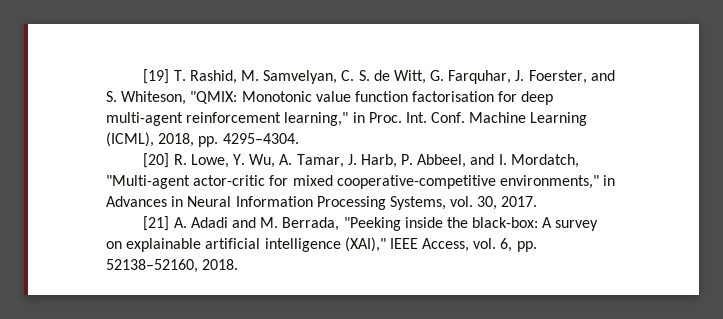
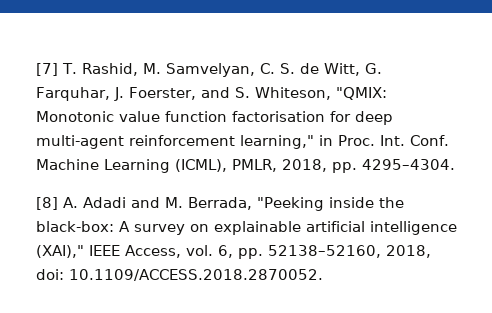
- [19] T. Rashid, M. Samvelyan, C. S. de Witt, G. Farquhar, J. Foerster, and S. Whiteson, "QMIX: Monotonic value function factorisation for deep multi-agent reinforcement learning," in Proc.
+ [7] T. Rashid, M. Samvelyan, C. S. de Witt, G. Farquhar, J. Foerster, and S. Whiteson, "QMIX: Monotonic value function factorisation for deep multi-agent reinforcement learning," in Proc.
- Machine Learning (ICML), 2018, pp. 4295–4304.
+ Machine Learning (ICML), PMLR, 2018, pp. 4295–4304.
- [20] R. Lowe, Y. Wu, A. Tamar, J. Harb, P. Abbeel, and I. Mordatch, "Multi-agent actor-critic for mixed cooperative-competitive environments," in Advances in Neural Information Processing Systems, vol. 30, 2017.
- [21] A. Adadi and M. Berrada, "Peeking inside the black-box: A survey on explainable artificial intelligence (XAI)," IEEE Access, vol. 6, pp. 52138–52160, 2018.
+ [8] A. Adadi and M. Berrada, "Peeking inside the black-box: A survey on explainable artificial intelligence (XAI)," IEEE Access, vol. 6, pp. 52138–52160, 2018, doi: 10.1109/ACCESS.2018.2870052.

